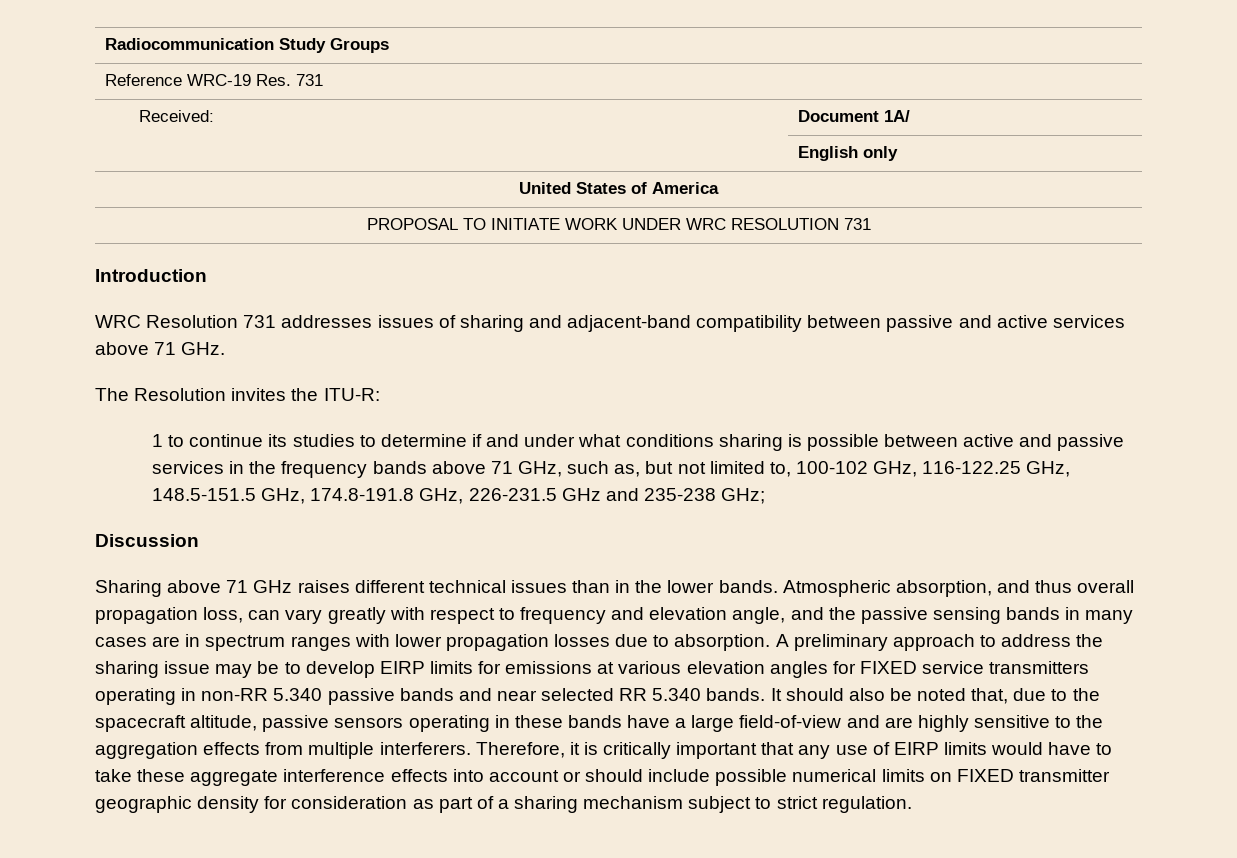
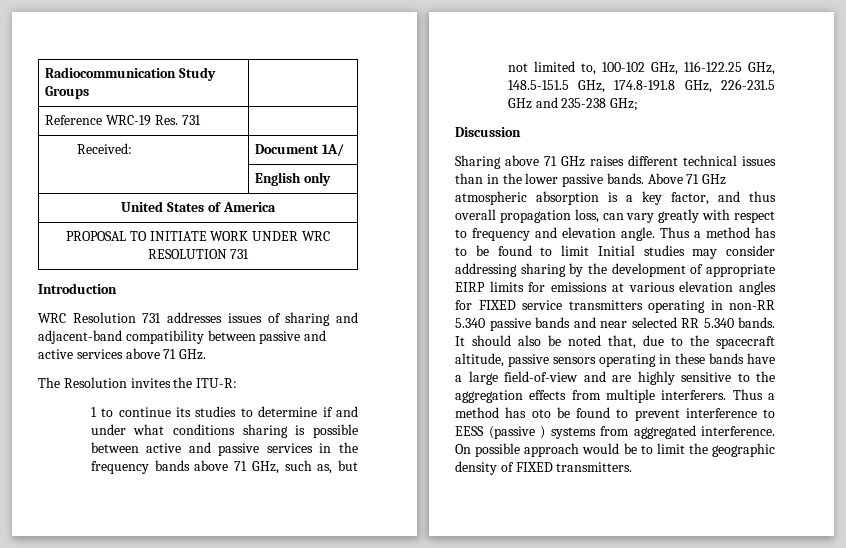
- Sharing above 71 GHz raises different technical issues than in the lower bands. Atmospheric absorption, and thus overall propagation loss, can vary greatly with respect to frequency and elevation angle, and the passive sensing bands in many cases are in spectrum ranges with lower propagation losses due to absorption. A preliminary approach to address the sharing issue may be to develop EIRP limits for emissions at various elevation angles for FIXED service transmitters operating in non-RR 5.340 passive bands and near selected RR 5.340 bands.
+ Sharing above 71 GHz raises different technical issues than in the lower passive bands. Above 71 GHz atmospheric absorption is a key factor, and thus overall propagation loss, can vary greatly with respect to frequency and elevation angle. Thus a method has to be found to limit Initial studies may consider addressing sharing by the development of appropriate EIRP limits for emissions at various elevation angles for FIXED service transmitters operating in non-RR 5.340 passive bands and near selected RR 5.340 bands.
- Therefore, it is critically important that any use of EIRP limits would have to take these aggregate interference effects into account or should include possible numerical limits on FIXED transmitter geographic density for consideration as part of a sharing mechanism subject to strict regulation.
+ Thus a method has oto be found to prevent interference to EESS (passive ) systems from aggregated interference. On possible approach would be to limit the geographic density of FIXED transmitters.

